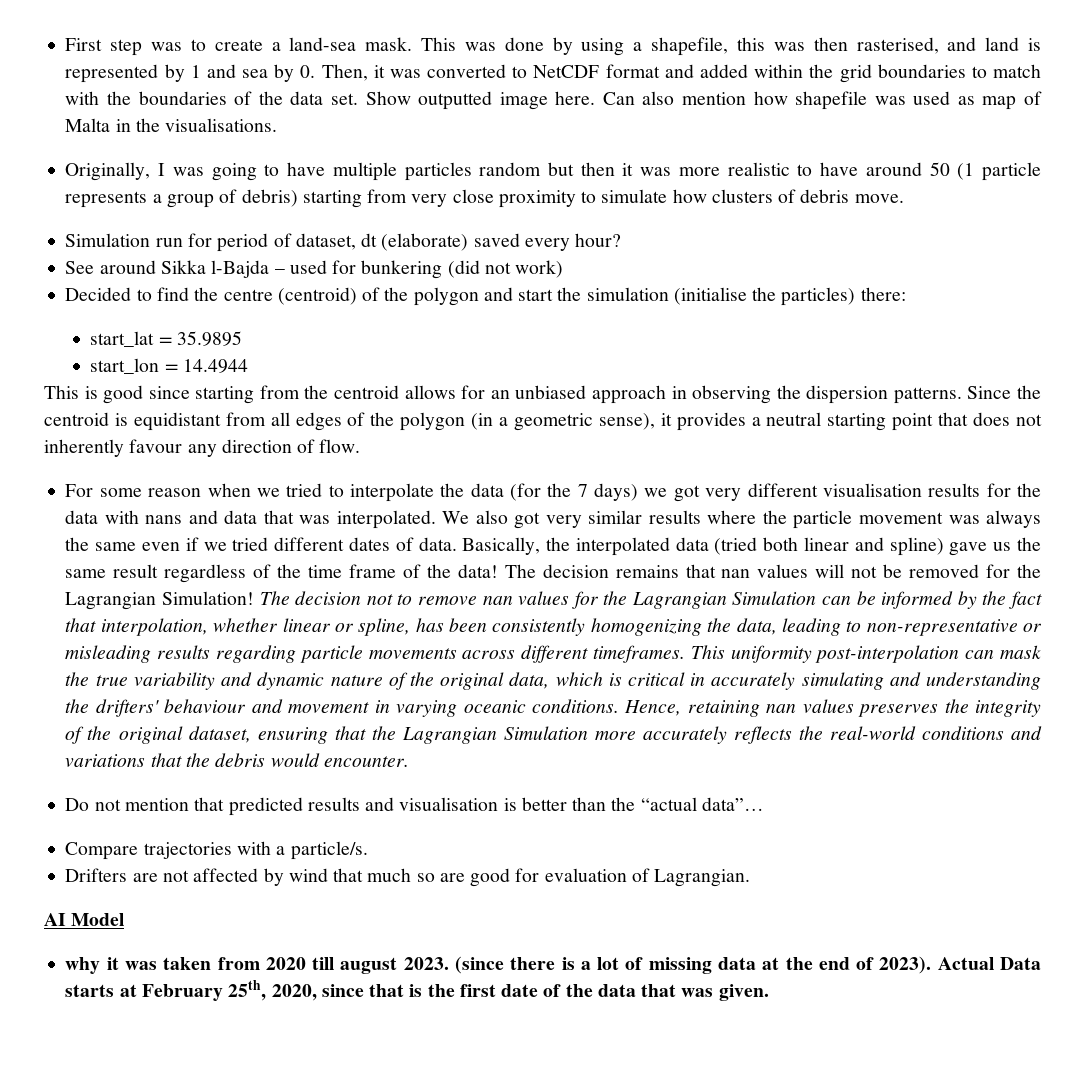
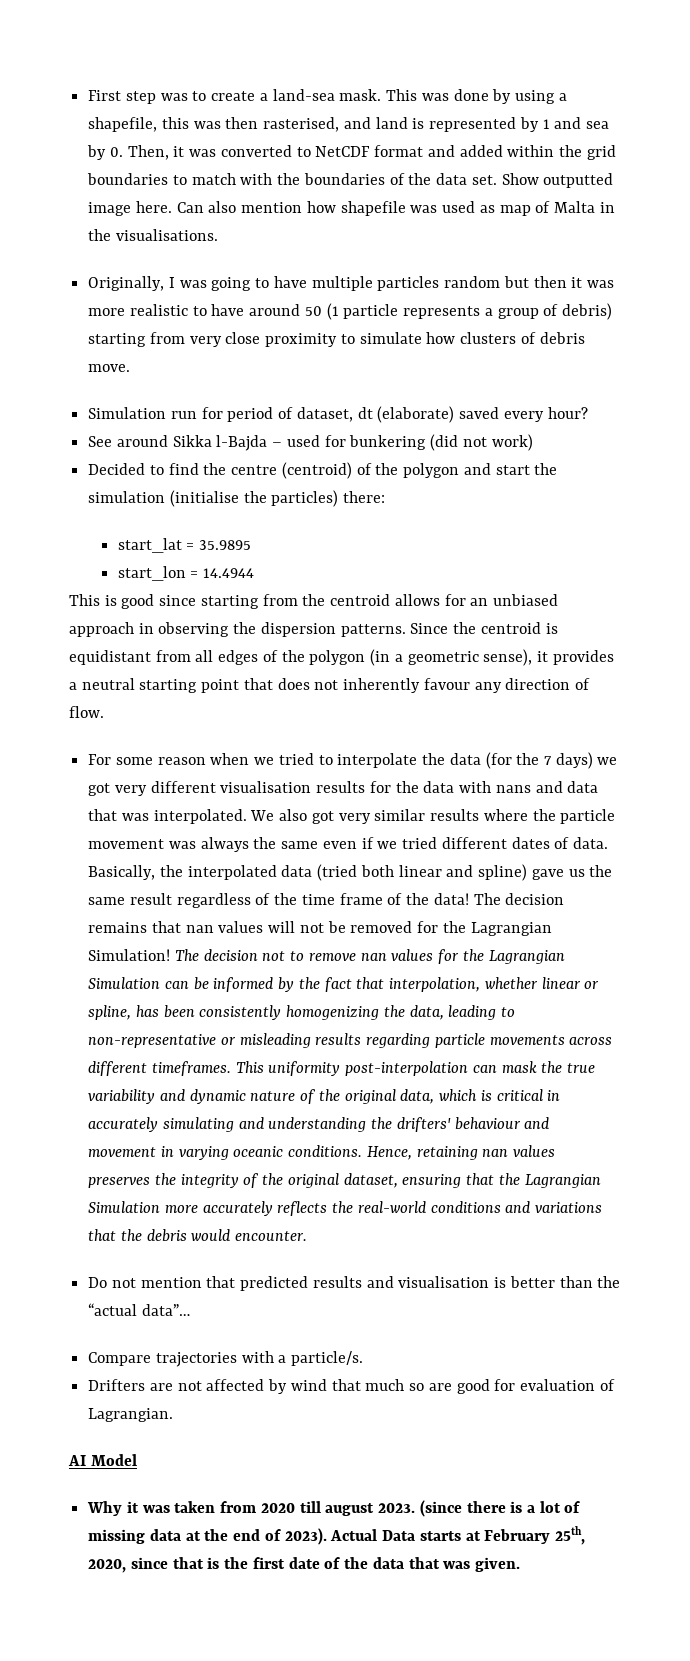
- why it was taken from 2020 till august 2023.
+ Why it was taken from 2020 till august 2023.

